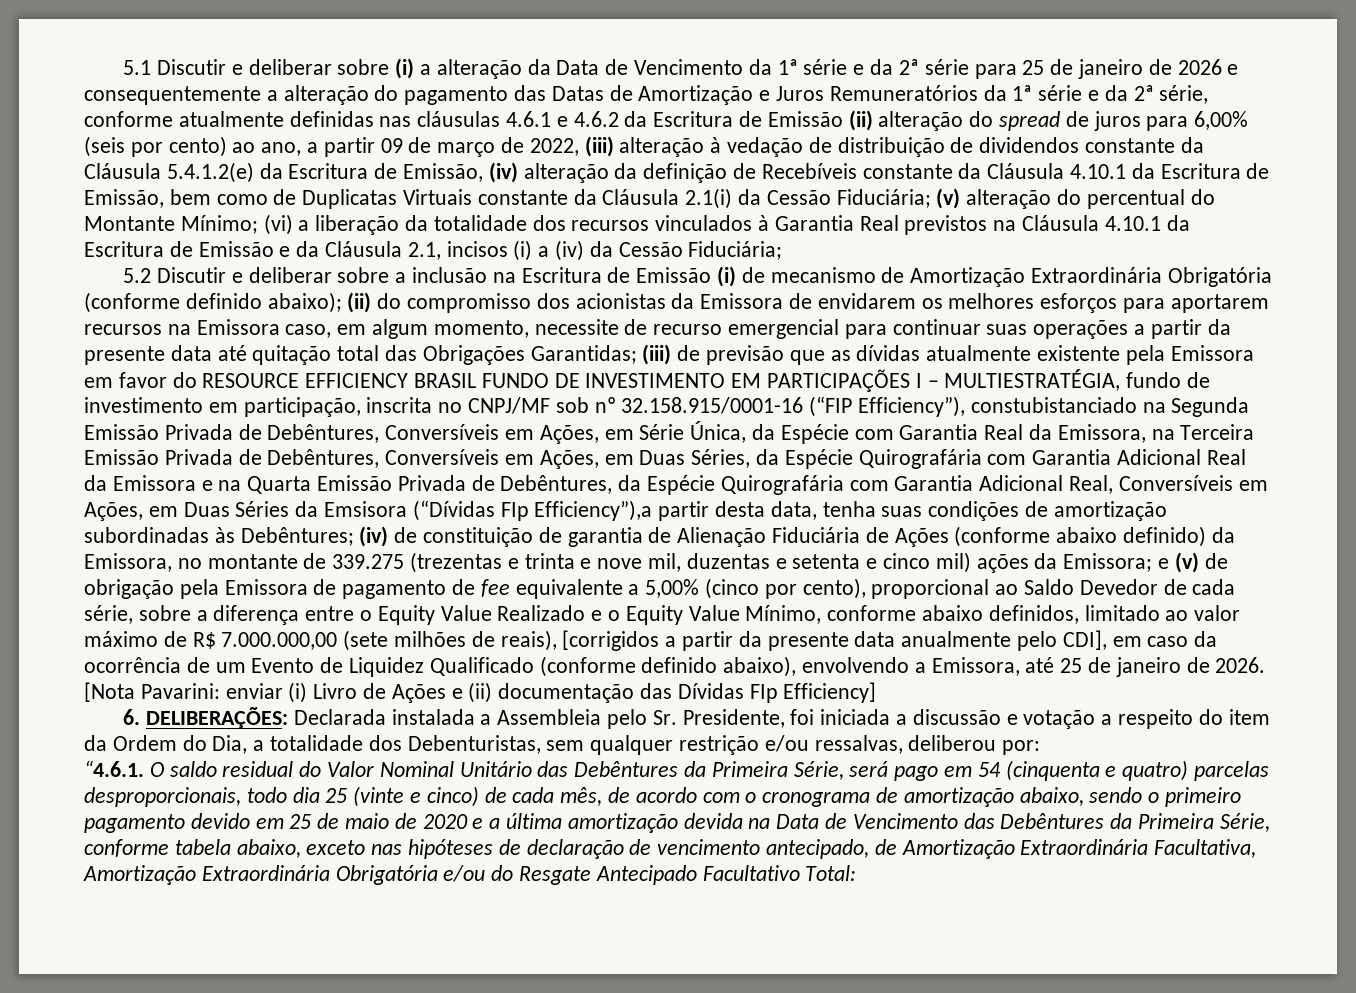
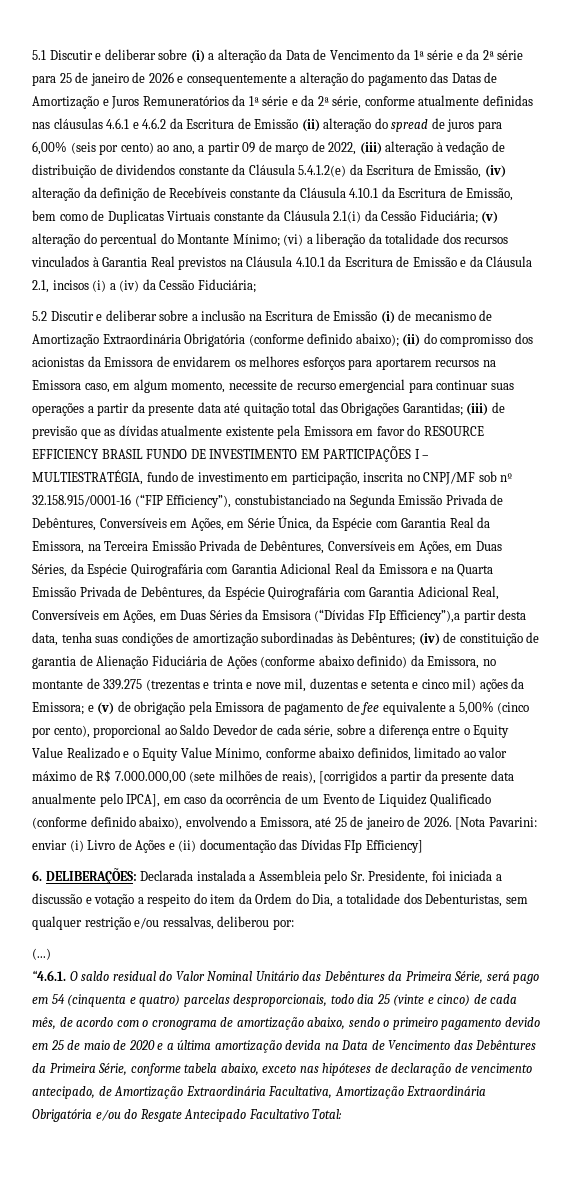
- e (v) de obrigação pela Emissora de pagamento de fee equivalente a 5,00% (cinco por cento), proporcional ao Saldo Devedor de cada série, sobre a diferença entre o Equity Value Realizado e o Equity Value Mínimo, conforme abaixo definidos, limitado ao valor máximo de R$ 7.000.000,00 (sete milhões de reais), [corrigidos a partir da presente data anualmente pelo CDI], em caso da ocorrência de um Evento de Liquidez Qualificado (conforme definido abaixo), envolvendo a Emissora, até 25 de janeiro de 2026.
+ e (v) de obrigação pela Emissora de pagamento de fee equivalente a 5,00% (cinco por cento), proporcional ao Saldo Devedor de cada série, sobre a diferença entre o Equity Value Realizado e o Equity Value Mínimo, conforme abaixo definidos, limitado ao valor máximo de R$ 7.000.000,00 (sete milhões de reais), [corrigidos a partir da presente data anualmente pelo IPCA], em caso da ocorrência de um Evento de Liquidez Qualificado (conforme definido abaixo), envolvendo a Emissora, até 25 de janeiro de 2026.
+ (...)

